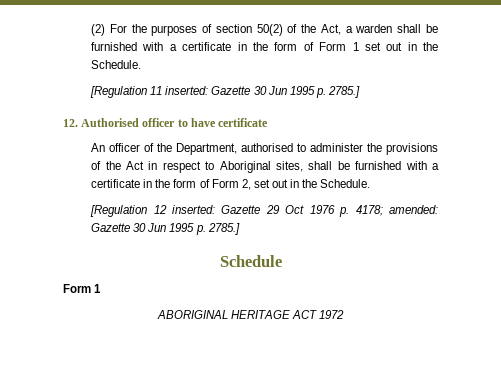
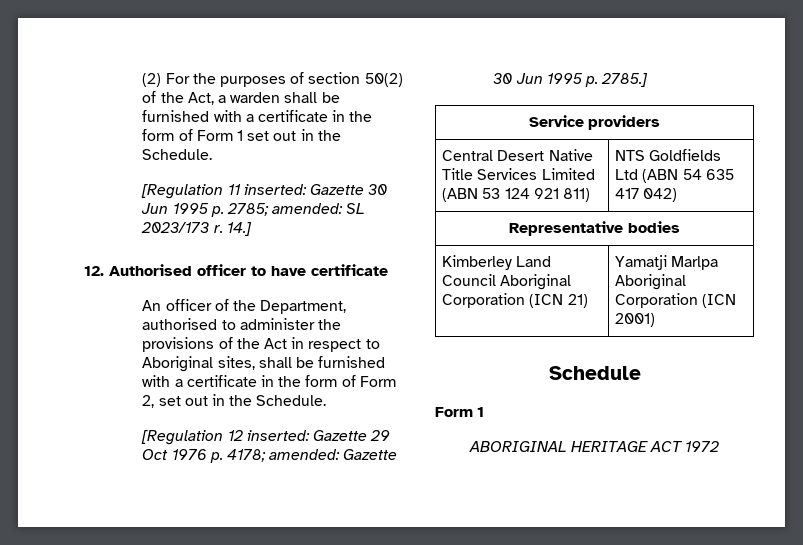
- [Regulation 11 inserted: Gazette 30 Jun 1995 p. 2785.]
+ [Regulation 11 inserted: Gazette 30 Jun 1995 p. 2785; amended: SL 2023/173 r. 14.]
+ Service providers
+ Central Desert Native Title Services Limited (ABN 53 124 921 811) | NTS Goldfields Ltd (ABN 54 635 417 042)
+ Representative bodies
+ Kimberley Land Council Aboriginal Corporation (ICN 21) | Yamatji Marlpa Aboriginal Corporation (ICN 2001)

